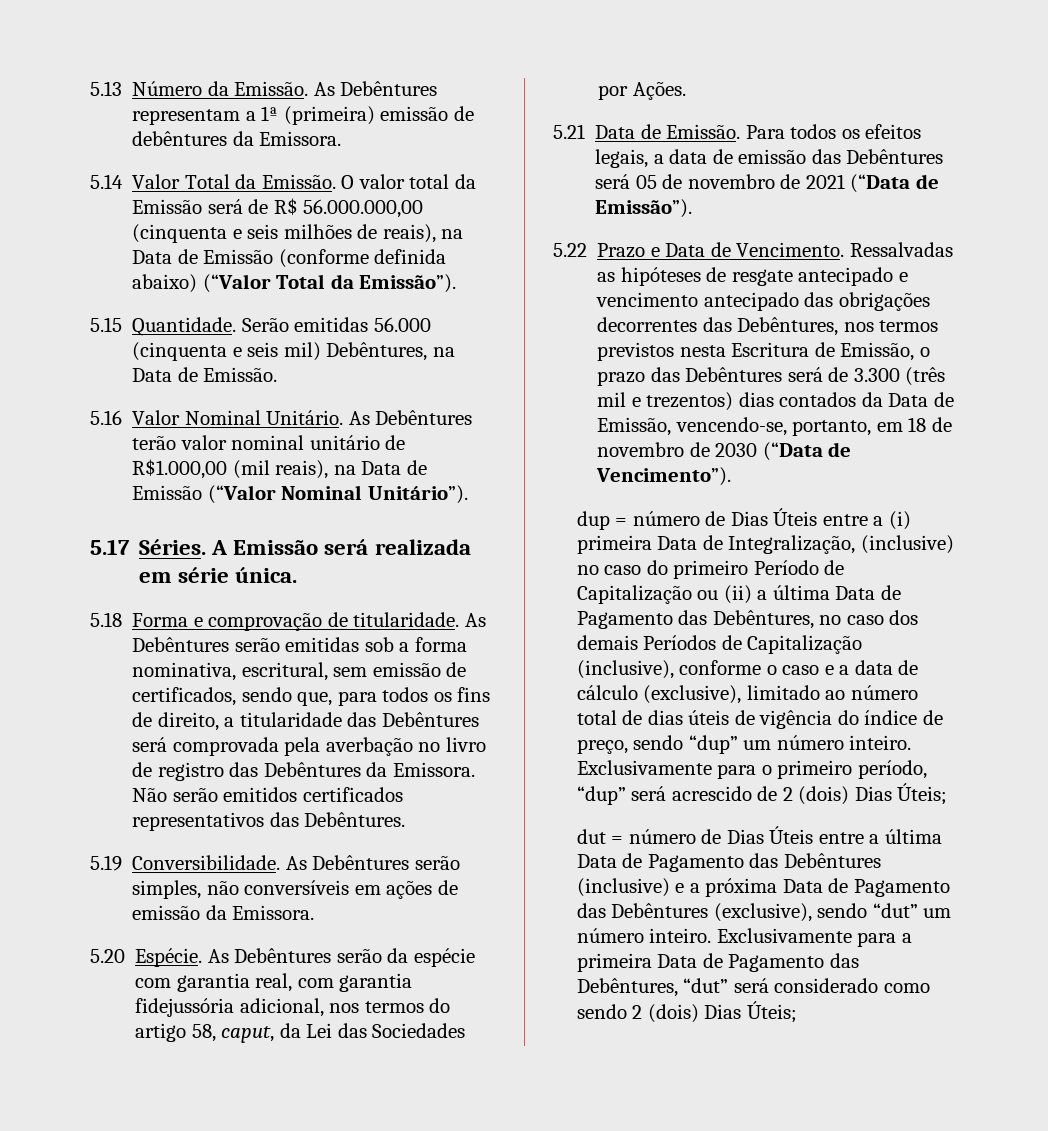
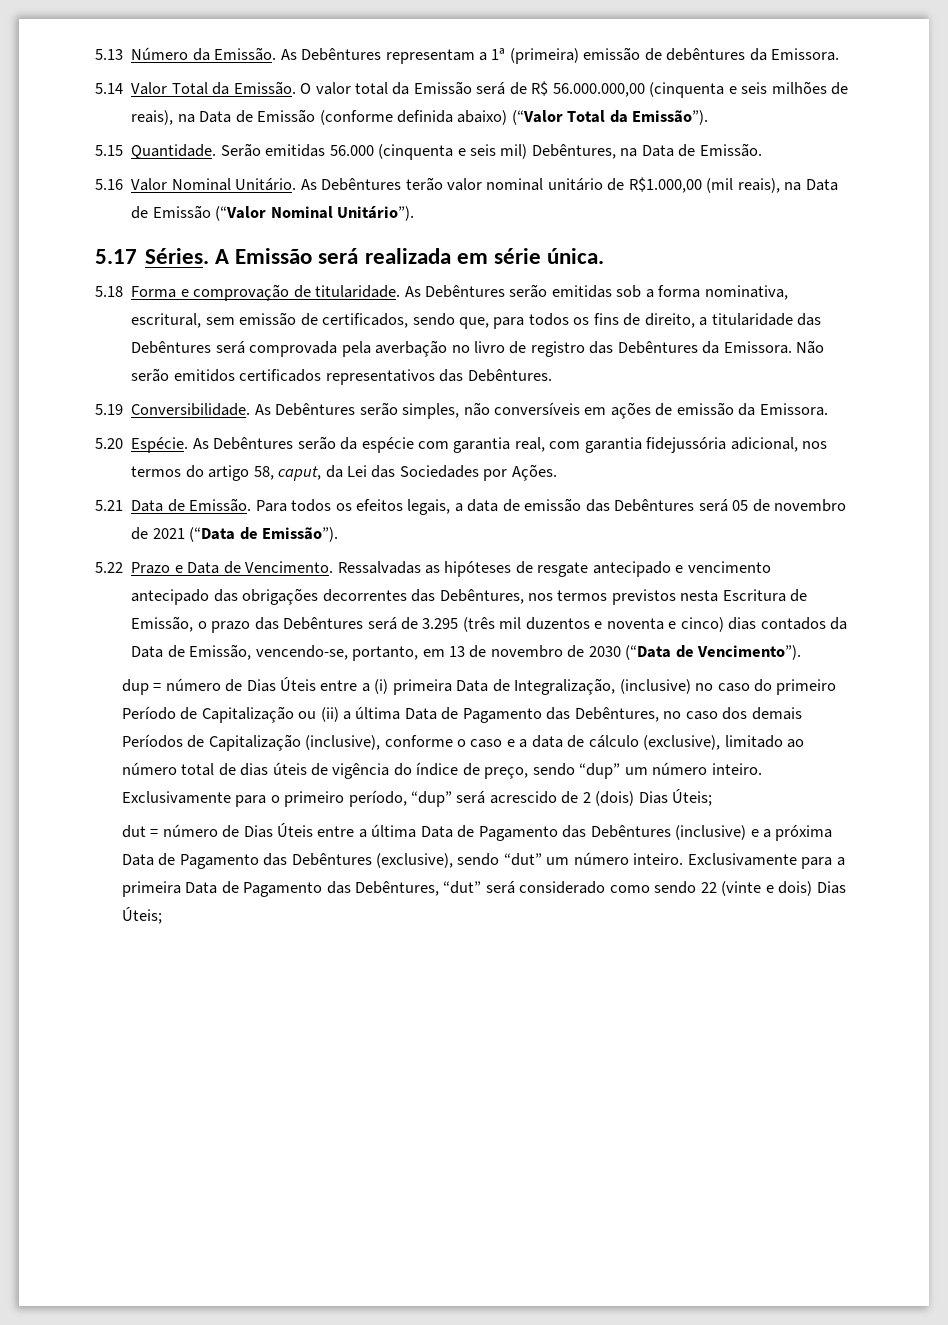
- Ressalvadas as hipóteses de resgate antecipado e vencimento antecipado das obrigações decorrentes das Debêntures, nos termos previstos nesta Escritura de Emissão, o prazo das Debêntures será de 3.300 (três mil e trezentos) dias contados da Data de Emissão, vencendo-se, portanto, em 18 de novembro de 2030 (“Data de Vencimento”).
+ Ressalvadas as hipóteses de resgate antecipado e vencimento antecipado das obrigações decorrentes das Debêntures, nos termos previstos nesta Escritura de Emissão, o prazo das Debêntures será de 3.295 (três mil duzentos e noventa e cinco) dias contados da Data de Emissão, vencendo-se, portanto, em 13 de novembro de 2030 (“Data de Vencimento”).
- Exclusivamente para a primeira Data de Pagamento das Debêntures, “dut” será considerado como sendo 2 (dois) Dias Úteis;
+ Exclusivamente para a primeira Data de Pagamento das Debêntures, “dut” será considerado como sendo 22 (vinte e dois) Dias Úteis;

